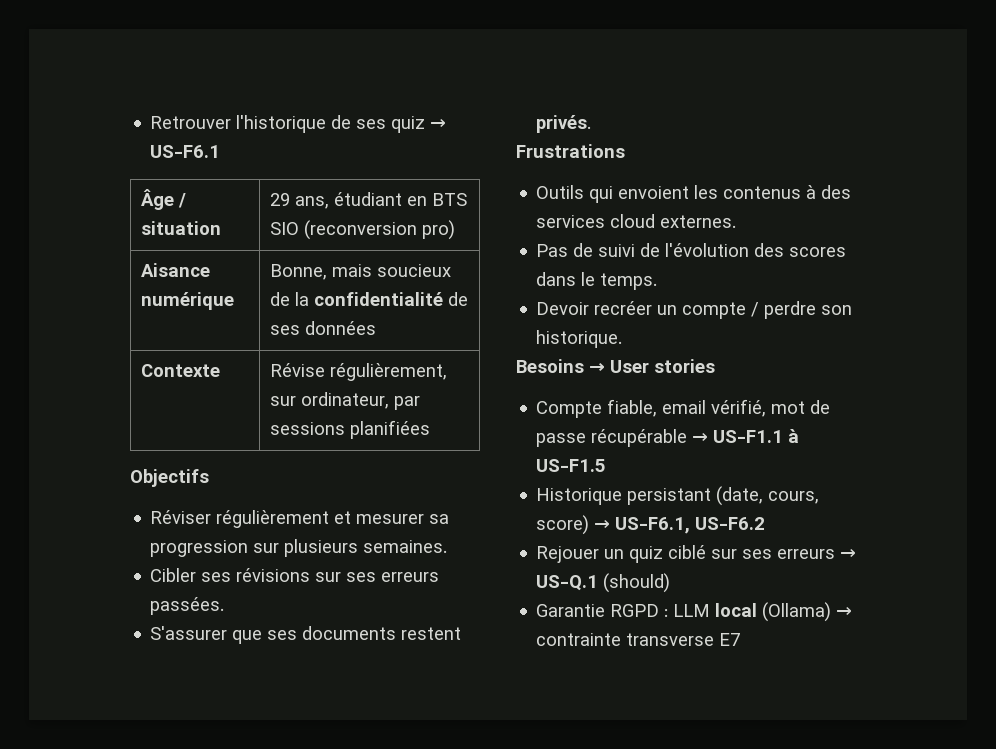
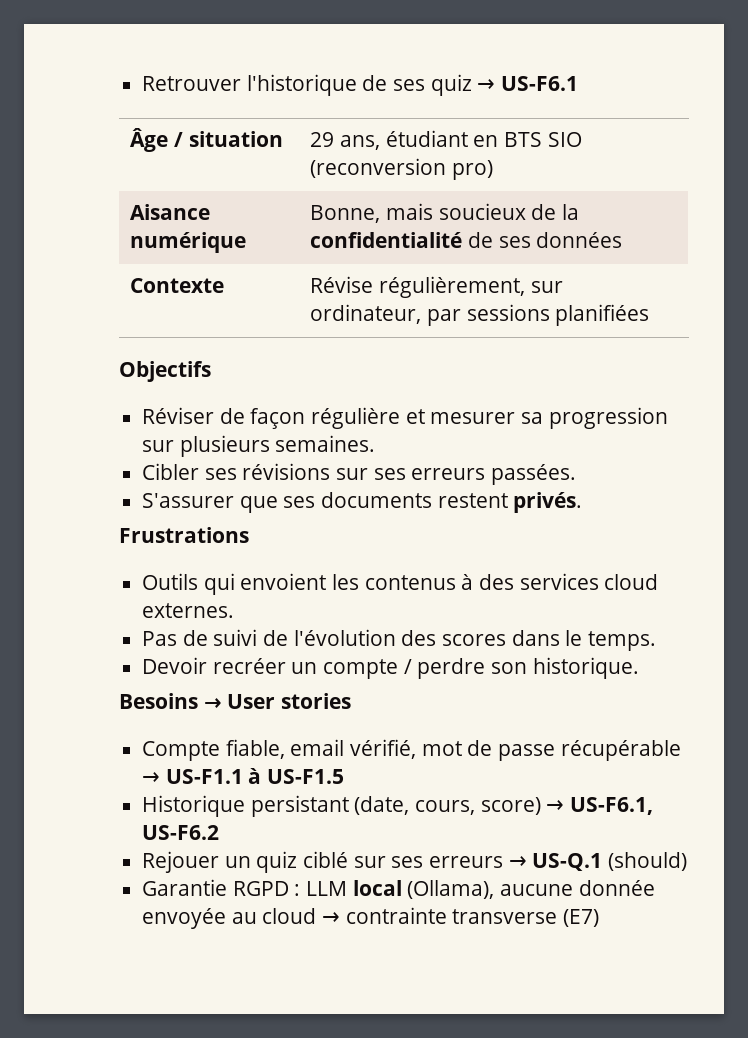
- Réviser régulièrement et mesurer sa progression sur plusieurs semaines.
+ Réviser de façon régulière et mesurer sa progression sur plusieurs semaines.
- Garantie RGPD : LLM local (Ollama) → contrainte transverse E7
+ Garantie RGPD : LLM local (Ollama), aucune donnée envoyée au cloud → contrainte transverse (E7)

